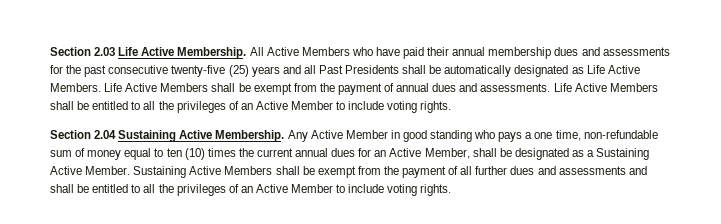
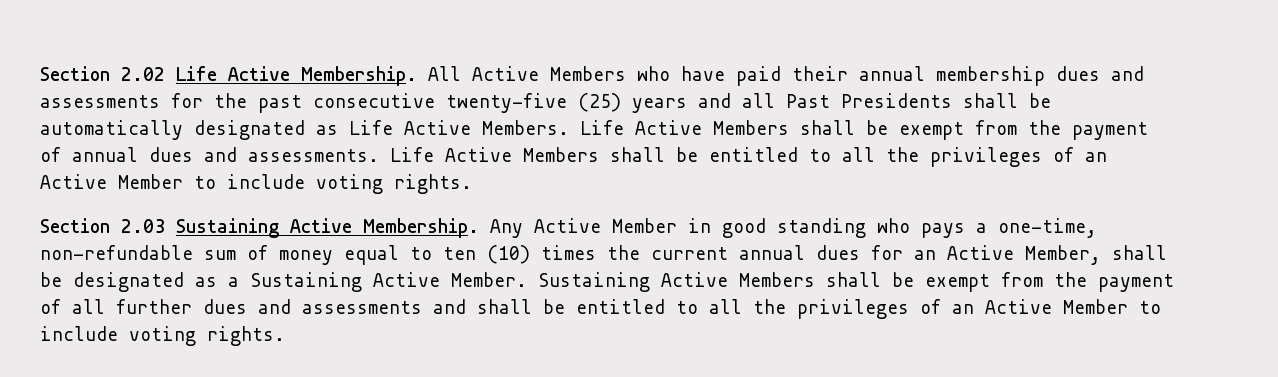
- Section 2.03 Life Active Membership.
+ Section 2.02 Life Active Membership.
- Section 2.04 Sustaining Active Membership.
+ Section 2.03 Sustaining Active Membership.
- Any Active Member in good standing who pays a one time, non-refundable sum of money equal to ten (10) times the current annual dues for an Active Member, shall be designated as a Sustaining Active Member.
+ Any Active Member in good standing who pays a one-time, non-refundable sum of money equal to ten (10) times the current annual dues for an Active Member, shall be designated as a Sustaining Active Member.

